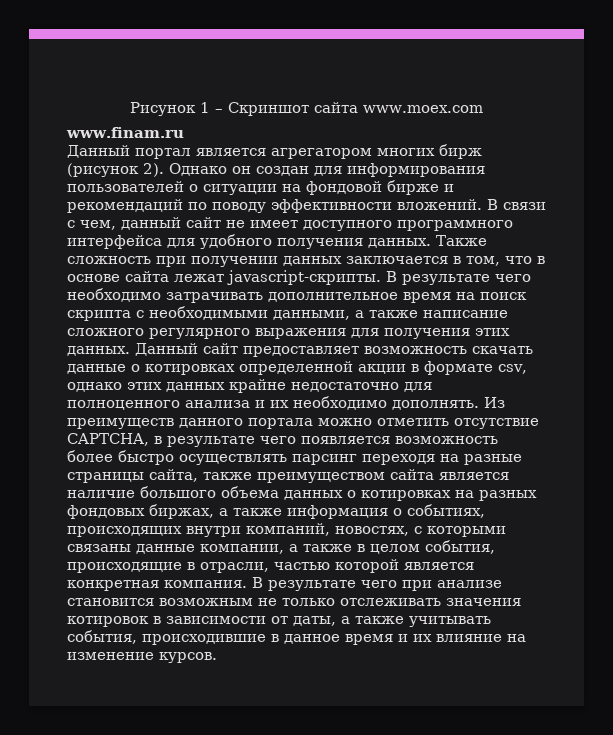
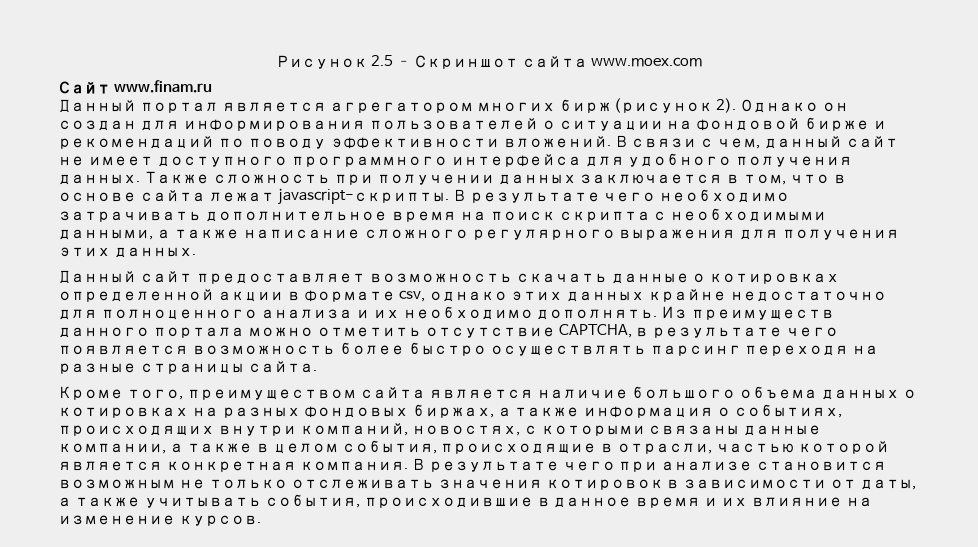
- Рисунок 1 – Скриншот сайта www.moex.com
+ Рисунок 2.5 – Скриншот сайта www.moex.com
- www.finam.ru
+ Сайт www.finam.ru
- В результате чего необходимо затрачивать дополнительное время на поиск скрипта с необходимыми данными, а также написание сложного регулярного выражения для получения этих данных. Данный сайт предоставляет возможность скачать данные о котировках определенной акции в формате csv, однако этих данных крайне недостаточно для полноценного анализа и их необходимо дополнять.
+ В результате чего необходимо затрачивать дополнительное время на поиск скрипта с необходимыми данными, а также написание сложного регулярного выражения для получения этих данных.
+ Данный сайт предоставляет возможность скачать данные о котировках определенной акции в формате csv, однако этих данных крайне недостаточно для полноценного анализа и их необходимо дополнять.
- Из преимуществ данного портала можно отметить отсутствие CAPTCHA, в результате чего появляется возможность более быстро осуществлять парсинг переходя на разные страницы сайта, также преимуществом сайта является наличие большого объема данных о котировках на разных фондовых биржах, а также информация о событиях, происходящих внутри компаний, новостях, с которыми связаны данные компании, а также в целом события, происходящие в отрасли, частью которой является конкретная компания.
+ Из преимуществ данного портала можно отметить отсутствие CAPTCHA, в результате чего появляется возможность более быстро осуществлять парсинг переходя на разные страницы сайта.
+ Кроме того, преимуществом сайта является наличие большого объема данных о котировках на разных фондовых биржах, а также информация о событиях, происходящих внутри компаний, новостях, с которыми связаны данные компании, а также в целом события, происходящие в отрасли, частью которой является конкретная компания.

